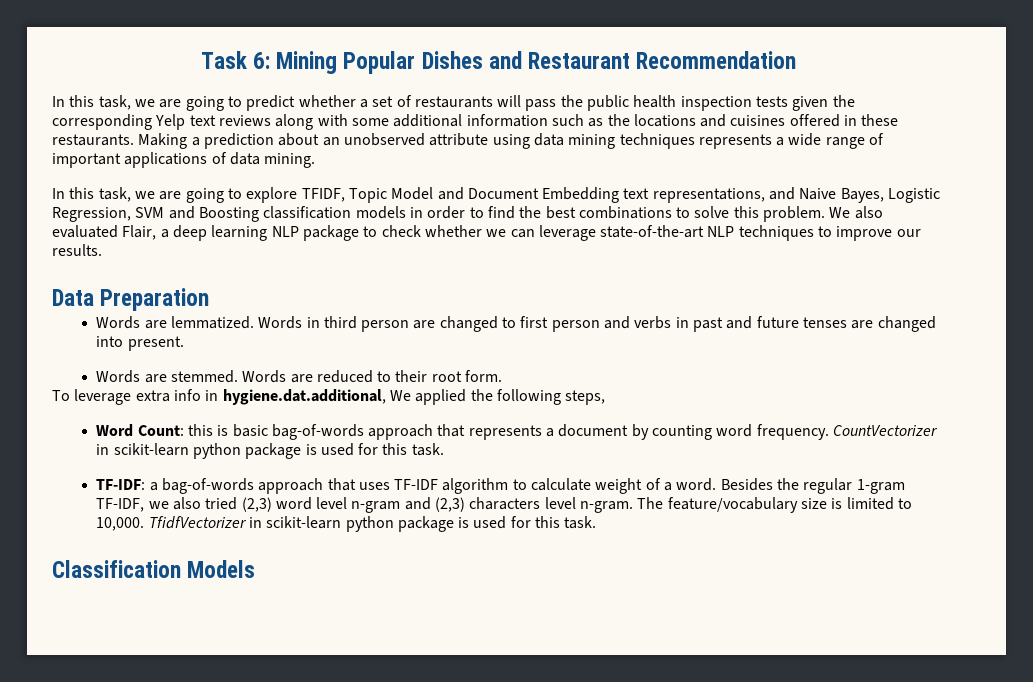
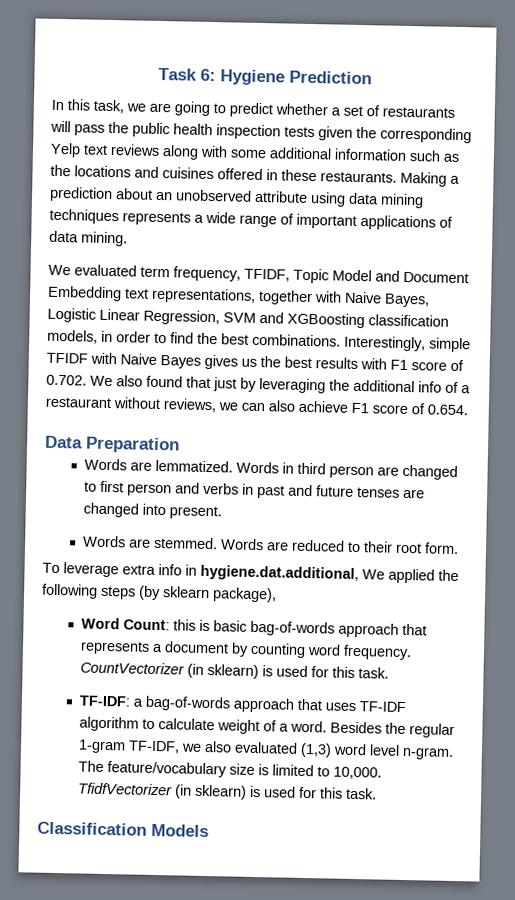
- Task 6: Mining Popular Dishes and Restaurant Recommendation
+ Task 6: Hygiene Prediction
- In this task, we are going to explore TFIDF, Topic Model and Document Embedding text representations, and Naive Bayes, Logistic Regression, SVM and Boosting classification models in order to find the best combinations to solve this problem. We also evaluated Flair, a deep learning NLP package to check whether we can leverage state-of-the-art NLP techniques to improve our results.
+ We evaluated term frequency, TFIDF, Topic Model and Document Embedding text representations, together with Naive Bayes, Logistic Linear Regression, SVM and XGBoosting classification models, in order to find the best combinations. Interestingly, simple TFIDF with Naive Bayes gives us the best results with F1 score of 0.702. We also found that just by leveraging the additional info of a restaurant without reviews, we can also achieve F1 score of 0.654.
- To leverage extra info in hygiene.dat.additional, We applied the following steps,
+ To leverage extra info in hygiene.dat.additional, We applied the following steps (by sklearn package),
- CountVectorizer in scikit-learn python package is used for this task.
+ CountVectorizer (in sklearn) is used for this task.
- Besides the regular 1-gram TF-IDF, we also tried (2,3) word level n-gram and (2,3) characters level n-gram.
+ Besides the regular 1-gram TF-IDF, we also evaluated (1,3) word level n-gram.
- TfidfVectorizer in scikit-learn python package is used for this task.
+ TfidfVectorizer (in sklearn) is used for this task.

